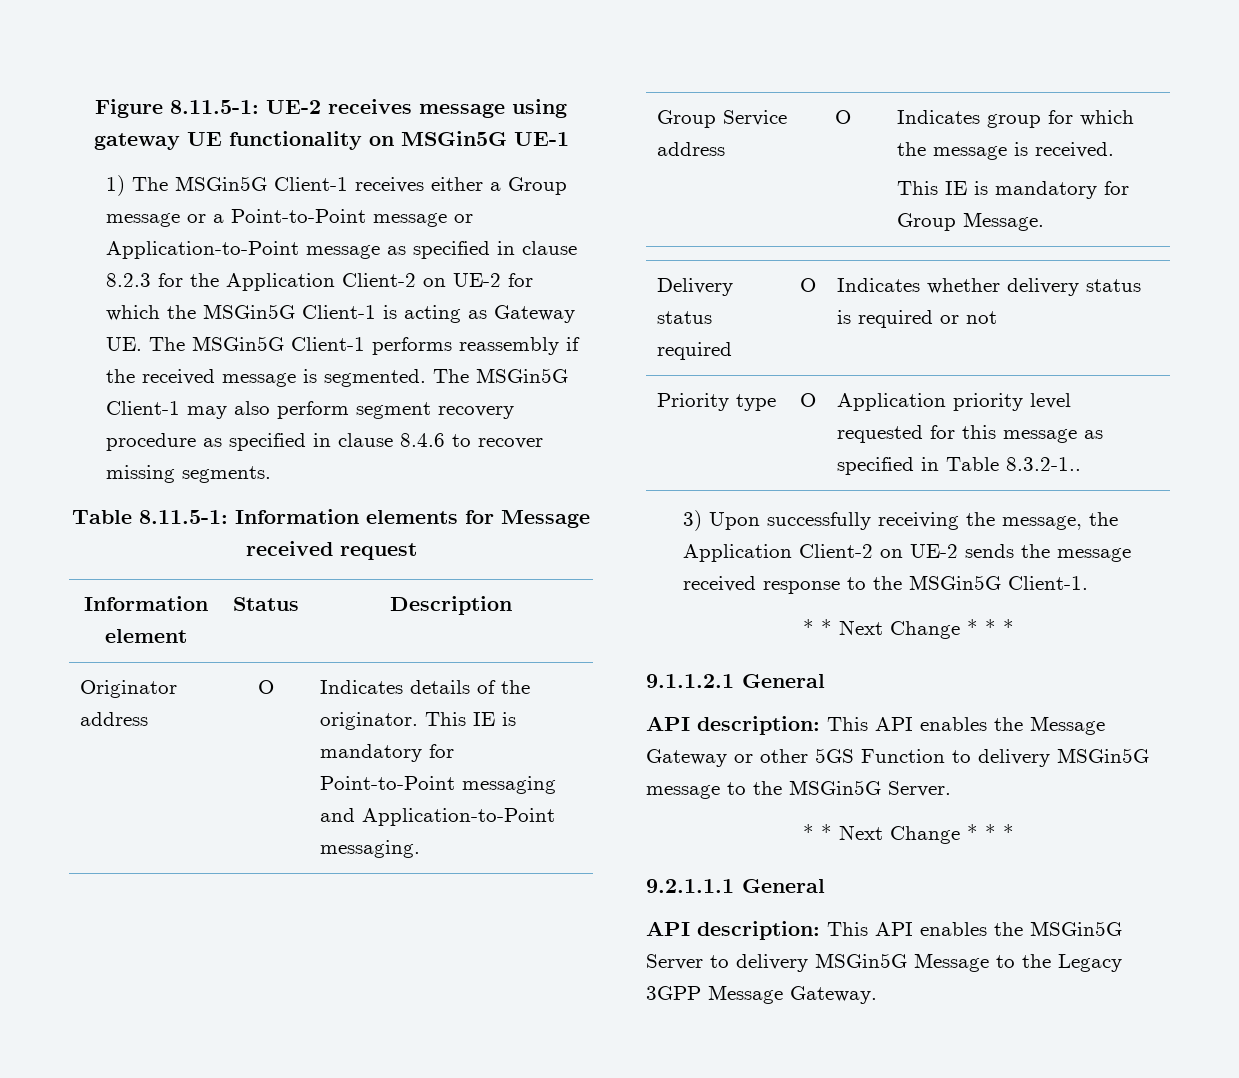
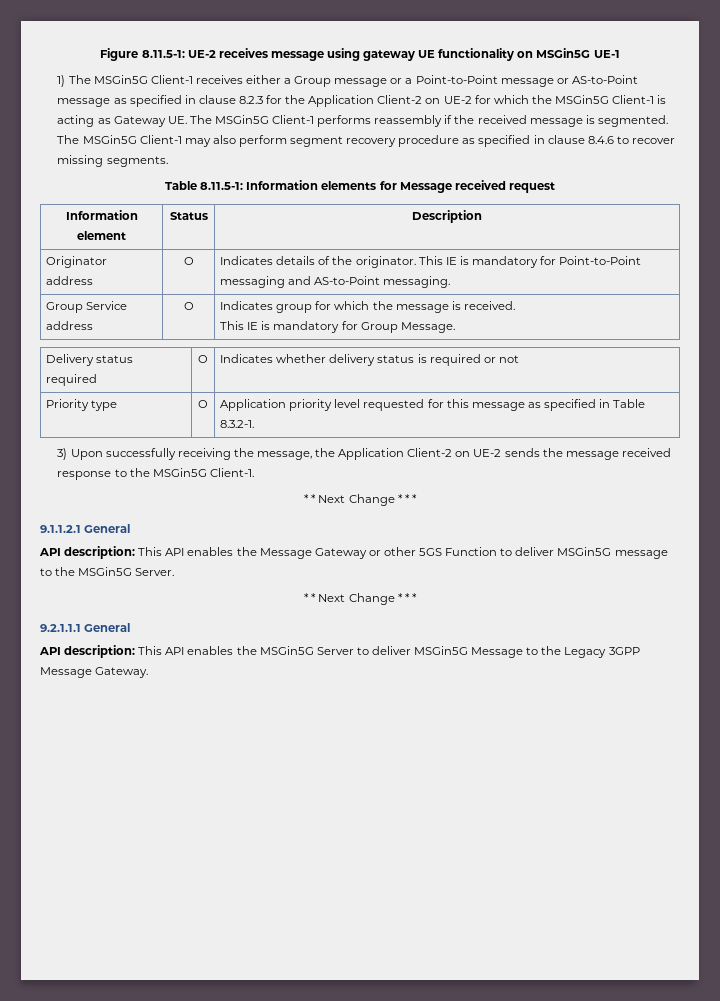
- 1) The MSGin5G Client-1 receives either a Group message or a Point-to-Point message or Application-to-Point message as specified in clause 8.2.3 for the Application Client-2 on UE-2 for which the MSGin5G Client-1 is acting as Gateway UE. The MSGin5G Client-1 performs reassembly if the received message is segmented.
+ 1) The MSGin5G Client-1 receives either a Group message or a Point-to-Point message or AS-to-Point message as specified in clause 8.2.3 for the Application Client-2 on UE-2 for which the MSGin5G Client-1 is acting as Gateway UE. The MSGin5G Client-1 performs reassembly if the received message is segmented.
- Originator address | O | Indicates details of the originator. This IE is mandatory for Point-to-Point messaging and Application-to-Point messaging.
+ Originator address | O | Indicates details of the originator. This IE is mandatory for Point-to-Point messaging and AS-to-Point messaging.
- Priority type | O | Application priority level requested for this message as specified in Table 8.3.2-1..
+ Priority type | O | Application priority level requested for this message as specified in Table 8.3.2-1.
- API description: This API enables the Message Gateway or other 5GS Function to delivery MSGin5G message to the MSGin5G Server.
+ API description: This API enables the Message Gateway or other 5GS Function to deliver MSGin5G message to the MSGin5G Server.
- API description: This API enables the MSGin5G Server to delivery MSGin5G Message to the Legacy 3GPP Message Gateway.
+ API description: This API enables the MSGin5G Server to deliver MSGin5G Message to the Legacy 3GPP Message Gateway.

